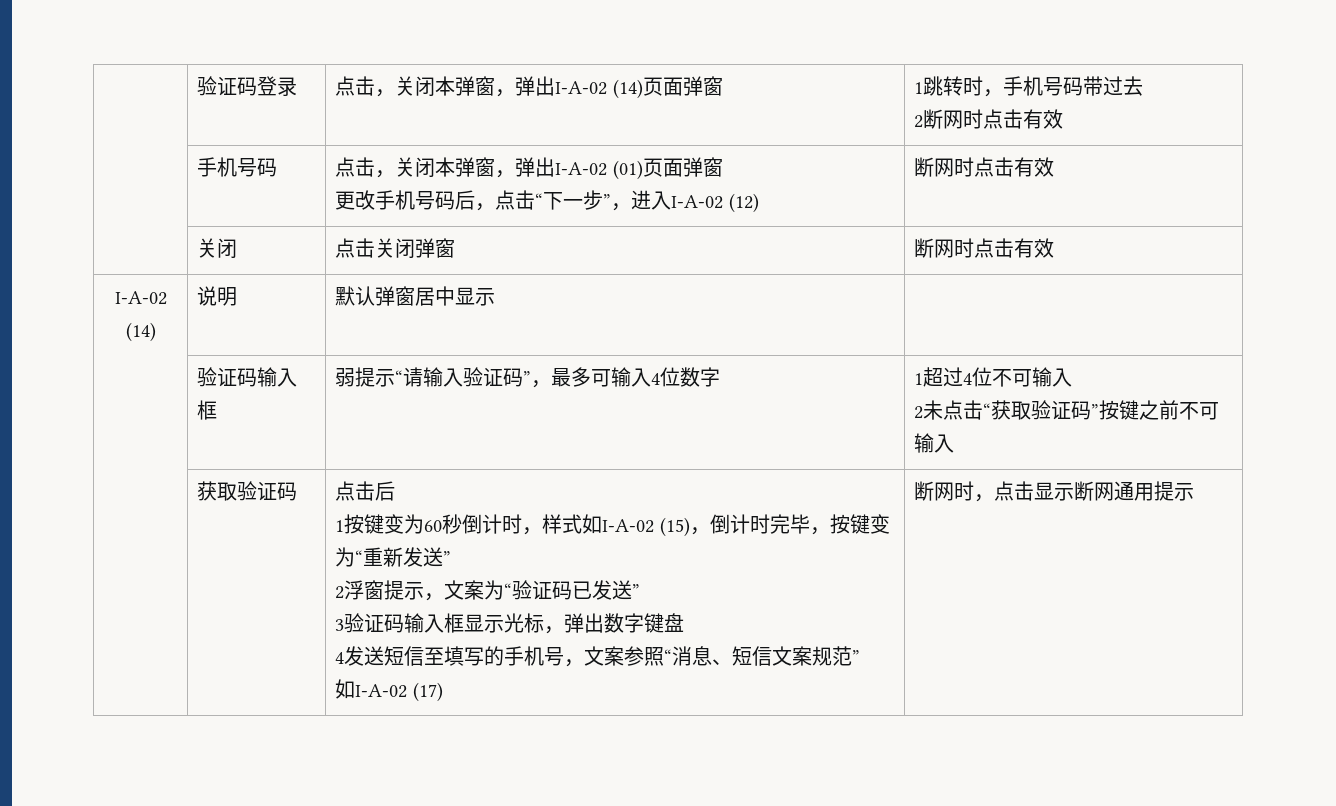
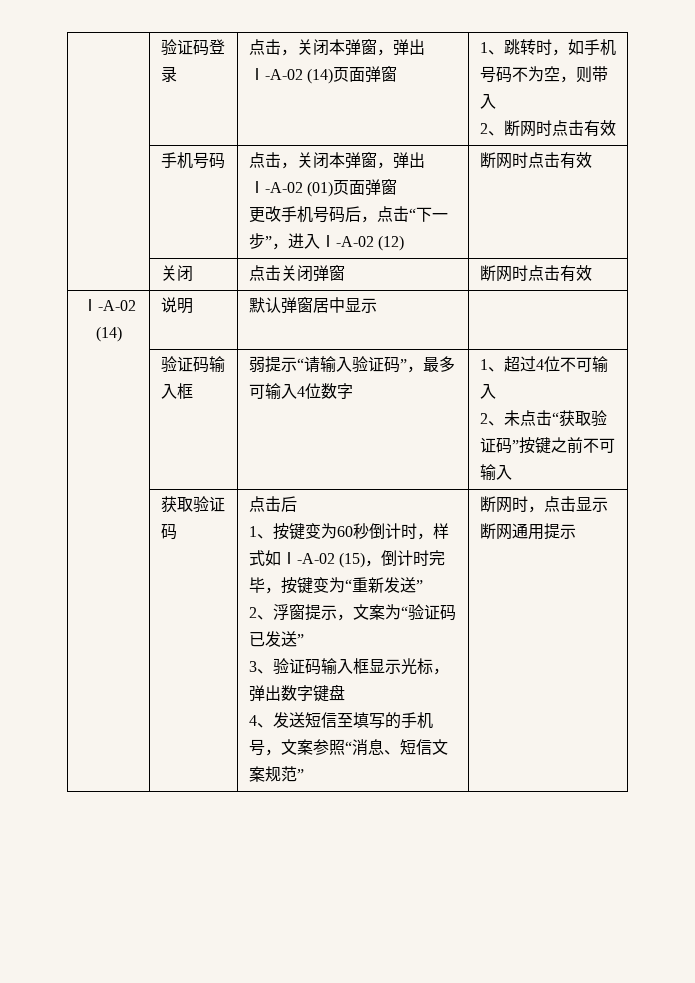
- | 验证码登录 | 点击，关闭本弹窗，弹出Ⅰ-A-02 (14)页面弹窗 | 1跳转时，手机号码带过去
- 2断网时点击有效
+ | 验证码登录 | 点击，关闭本弹窗，弹出Ⅰ-A-02 (14)页面弹窗 | 1、跳转时，如手机号码不为空，则带入
+ 2、断网时点击有效
- | 验证码输入框 | 弱提示“请输入验证码”，最多可输入4位数字 | 1超过4位不可输入
- 2未点击“获取验证码”按键之前不可输入
+ | 验证码输入框 | 弱提示“请输入验证码”，最多可输入4位数字 | 1、超过4位不可输入
+ 2、未点击“获取验证码”按键之前不可输入
- 1按键变为60秒倒计时，样式如Ⅰ-A-02 (15)，倒计时完毕，按键变为“重新发送”
+ 1、按键变为60秒倒计时，样式如Ⅰ-A-02 (15)，倒计时完毕，按键变为“重新发送”
- 2浮窗提示，文案为“验证码已发送”
+ 2、浮窗提示，文案为“验证码已发送”
- 3验证码输入框显示光标，弹出数字键盘
+ 3、验证码输入框显示光标，弹出数字键盘
- 4发送短信至填写的手机号，文案参照“消息、短信文案规范”
+ 4、发送短信至填写的手机号，文案参照“消息、短信文案规范”
- 如Ⅰ-A-02 (17)

